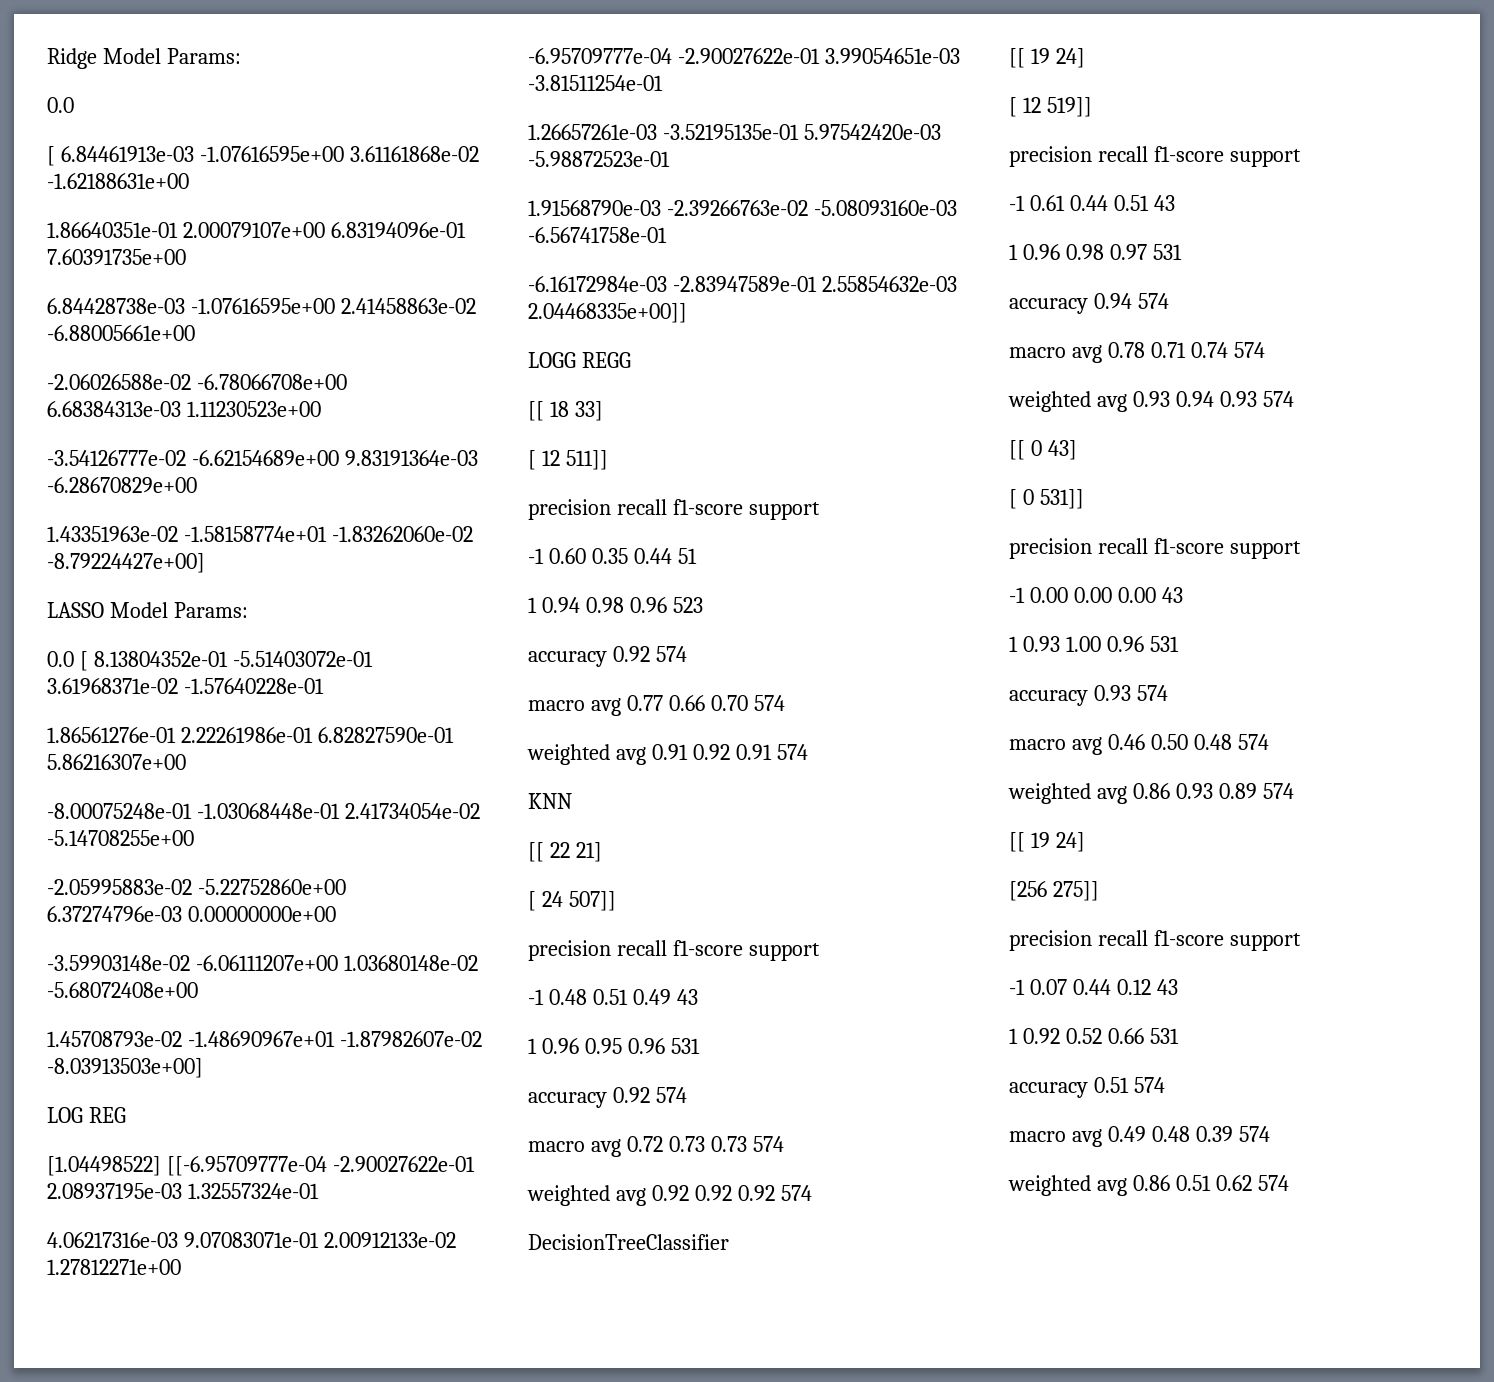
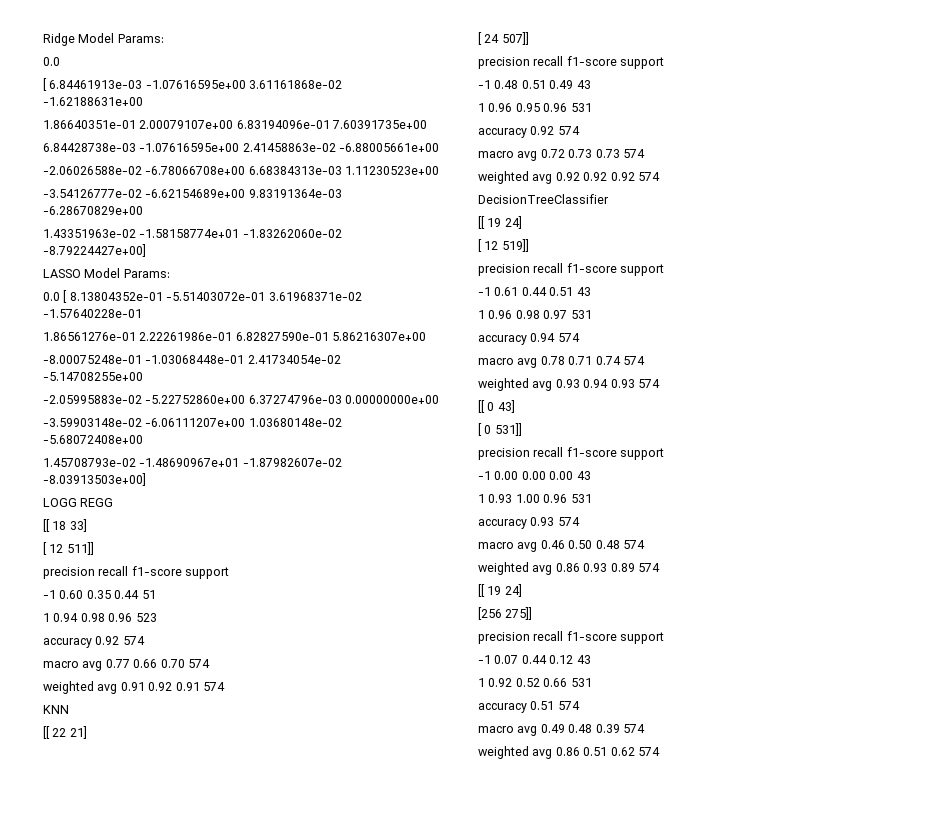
- LOG REG
- [1.04498522] [[-6.95709777e-04 -2.90027622e-01 2.08937195e-03 1.32557324e-01
- 4.06217316e-03 9.07083071e-01 2.00912133e-02 1.27812271e+00
- -6.95709777e-04 -2.90027622e-01 3.99054651e-03 -3.81511254e-01
- 1.26657261e-03 -3.52195135e-01 5.97542420e-03 -5.98872523e-01
- 1.91568790e-03 -2.39266763e-02 -5.08093160e-03 -6.56741758e-01
- -6.16172984e-03 -2.83947589e-01 2.55854632e-03 2.04468335e+00]]

